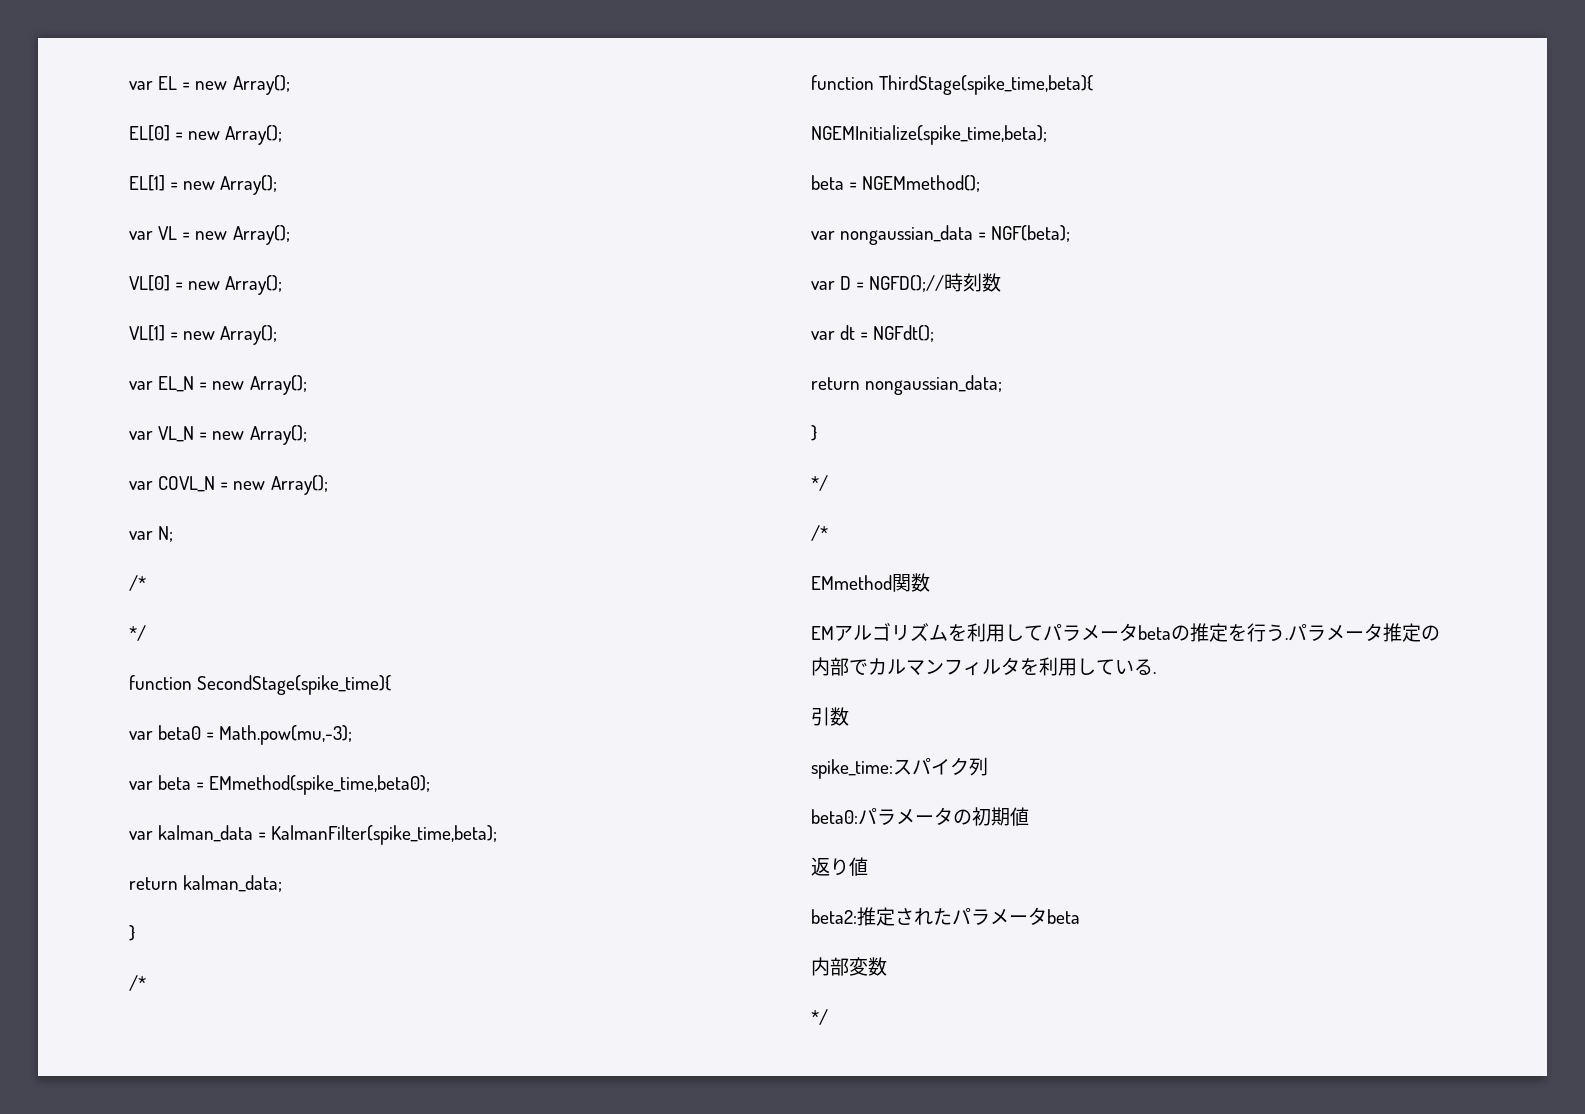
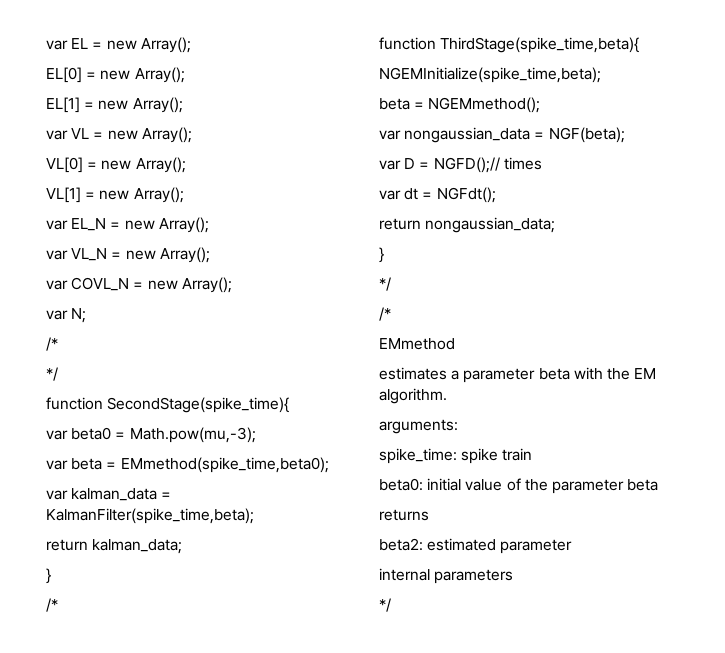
- var D = NGFD();//時刻数
+ var D = NGFD();// times
- EMmethod関数
- EMアルゴリズムを利用してパラメータbetaの推定を行う.パラメータ推定の内部でカルマンフィルタを利用している.
- 引数
+ EMmethod
+ estimates a parameter beta with the EM algorithm.
+ arguments:
- spike_time:スパイク列
+ spike_time: spike train
- beta0:パラメータの初期値
- 返り値
- beta2:推定されたパラメータbeta
- 内部変数
+ beta0: initial value of the parameter beta
+ returns
+ beta2: estimated parameter
+ internal parameters

